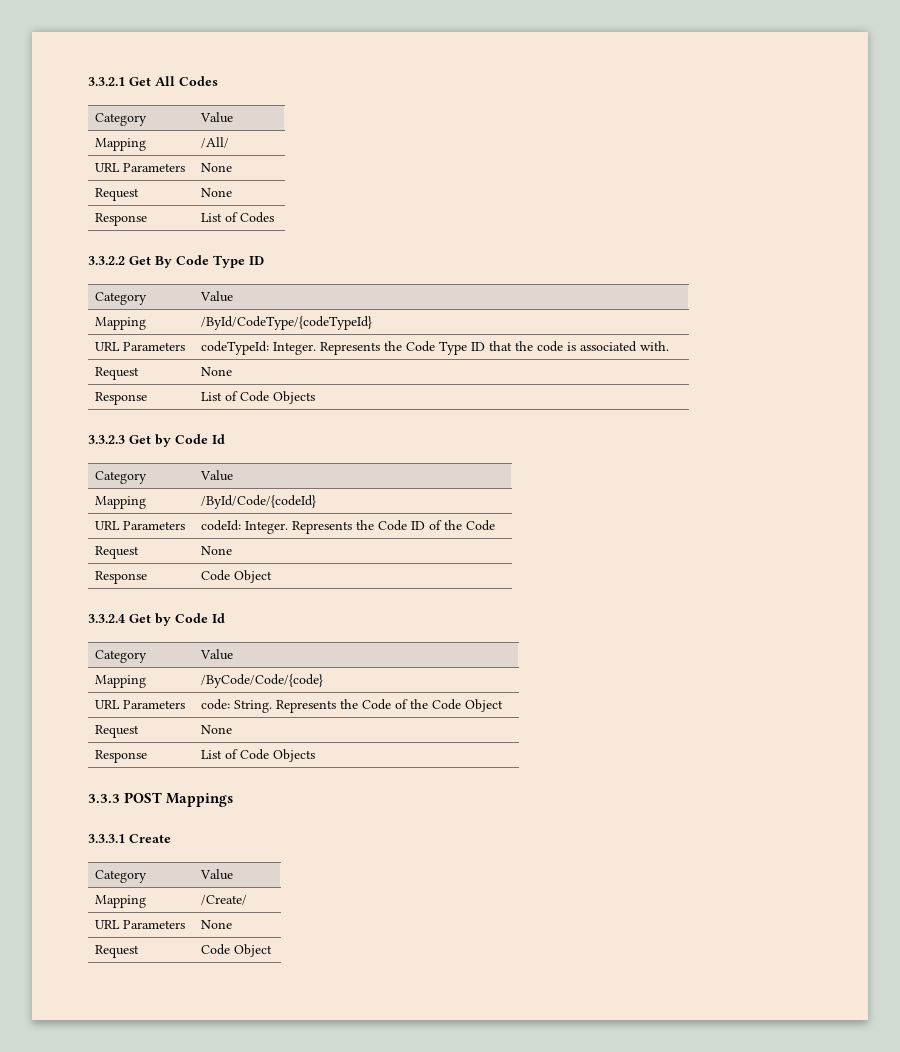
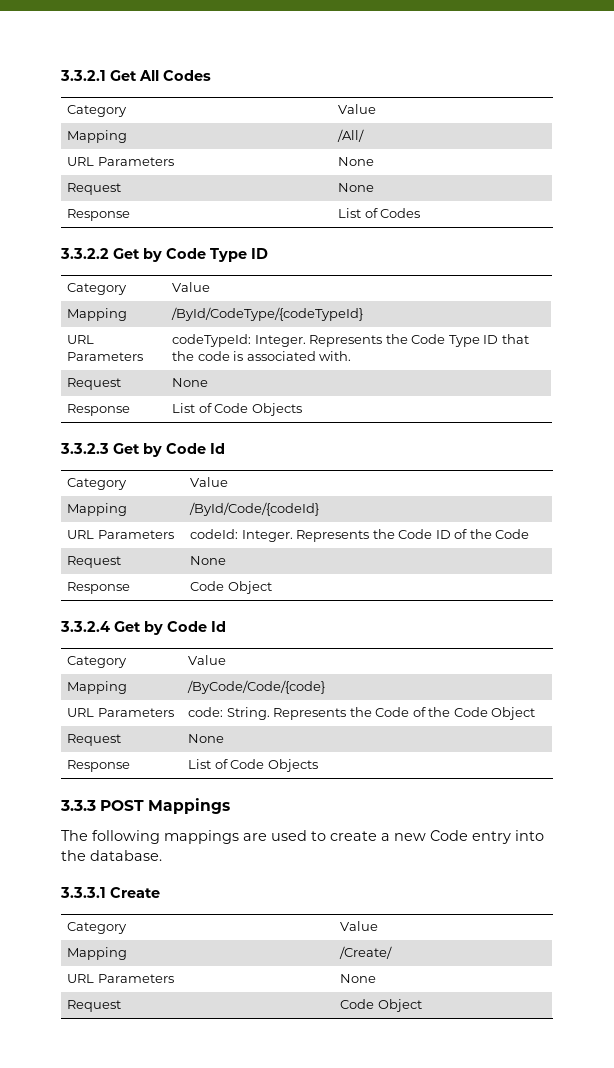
- 3.3.2.2 Get By Code Type ID
+ 3.3.2.2 Get by Code Type ID
+ The following mappings are used to create a new Code entry into the database.

